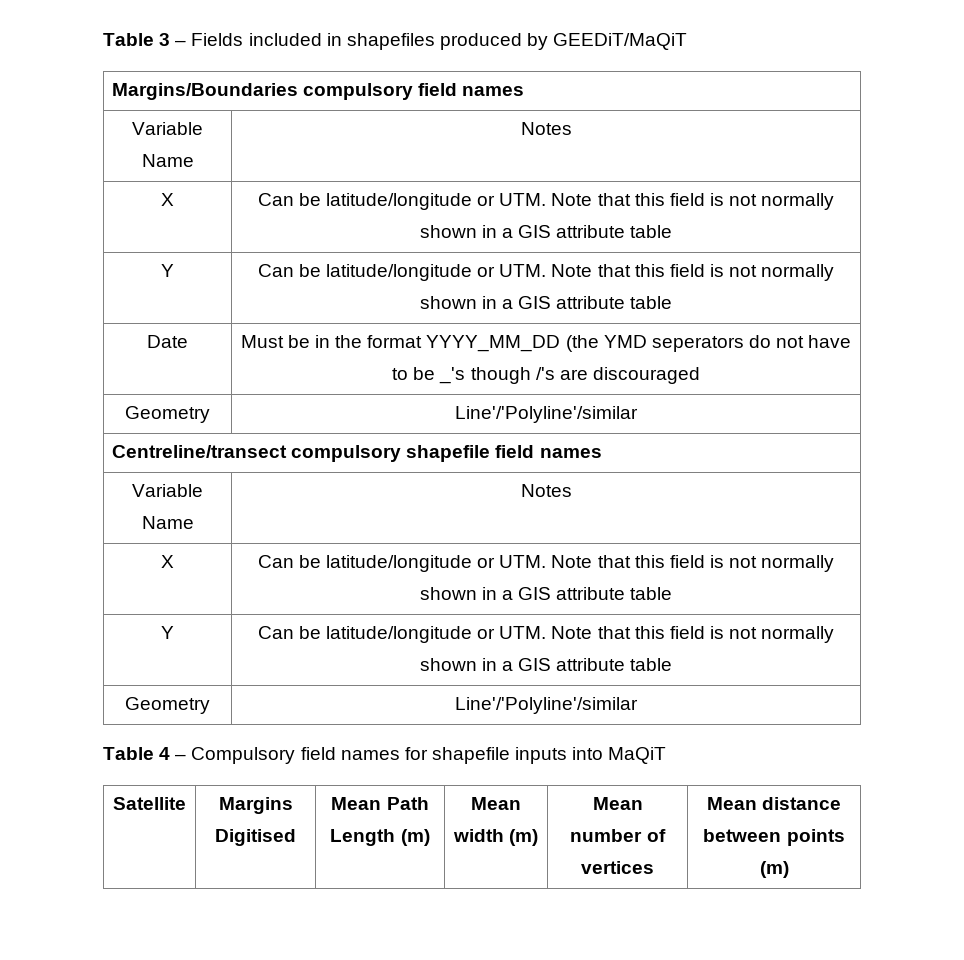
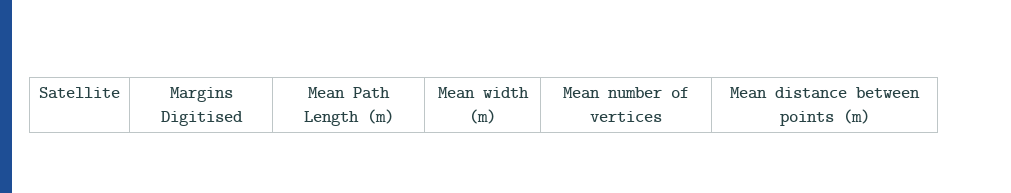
- Table 3 – Fields included in shapefiles produced by GEEDiT/MaQiT
- Margins/Boundaries compulsory field names
- Variable Name | Notes
- X | Can be latitude/longitude or UTM. Note that this field is not normally shown in a GIS attribute table
- Y | Can be latitude/longitude or UTM. Note that this field is not normally shown in a GIS attribute table
- Date | Must be in the format YYYY_MM_DD (the YMD seperators do not have to be _'s though /'s are discouraged
- Geometry | Line'/'Polyline'/similar
- Centreline/transect compulsory shapefile field names
- Variable Name | Notes
- X | Can be latitude/longitude or UTM. Note that this field is not normally shown in a GIS attribute table
- Y | Can be latitude/longitude or UTM. Note that this field is not normally shown in a GIS attribute table
- Geometry | Line'/'Polyline'/similar
- Table 4 – Compulsory field names for shapefile inputs into MaQiT

